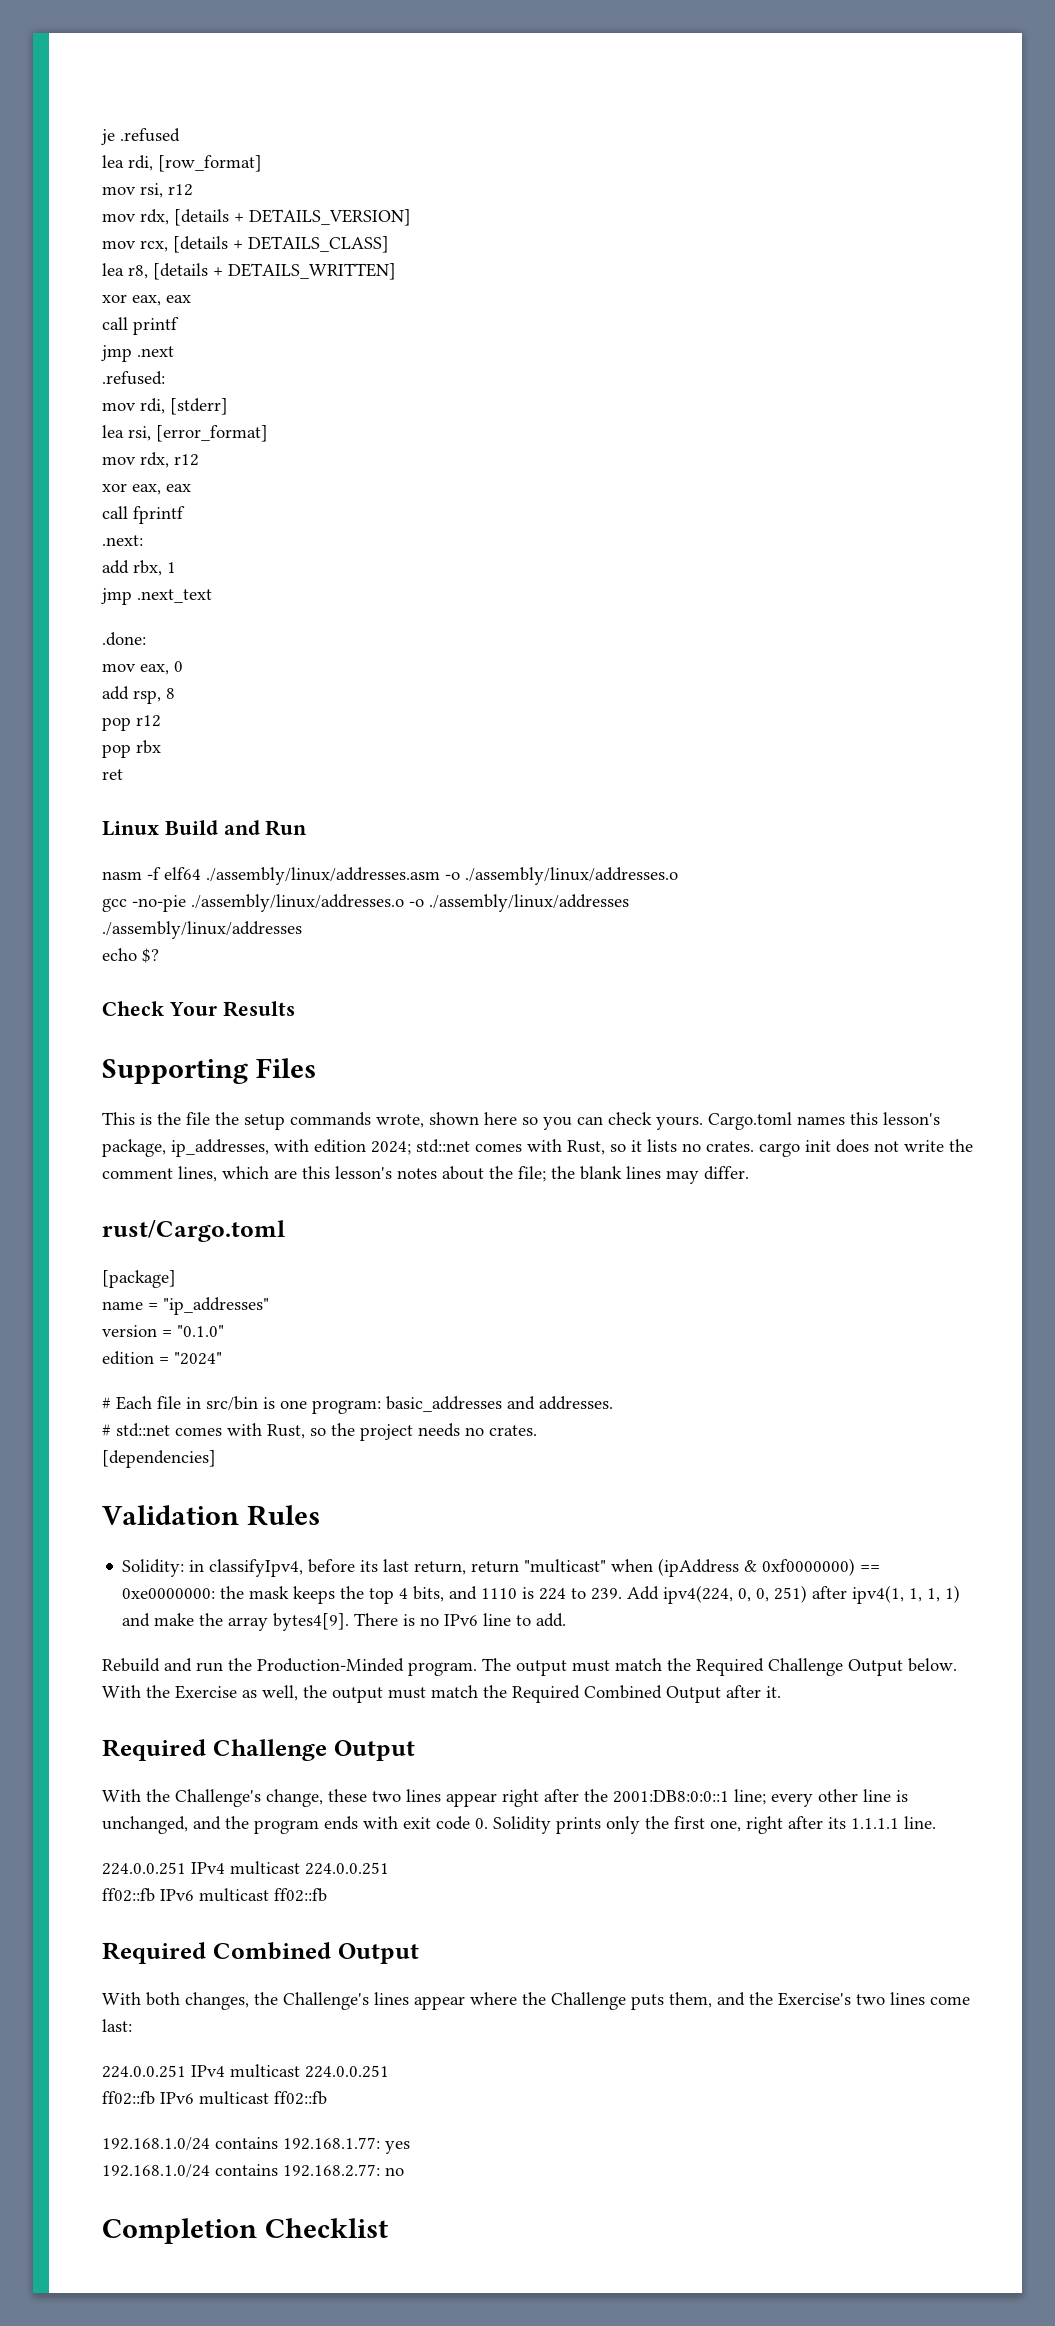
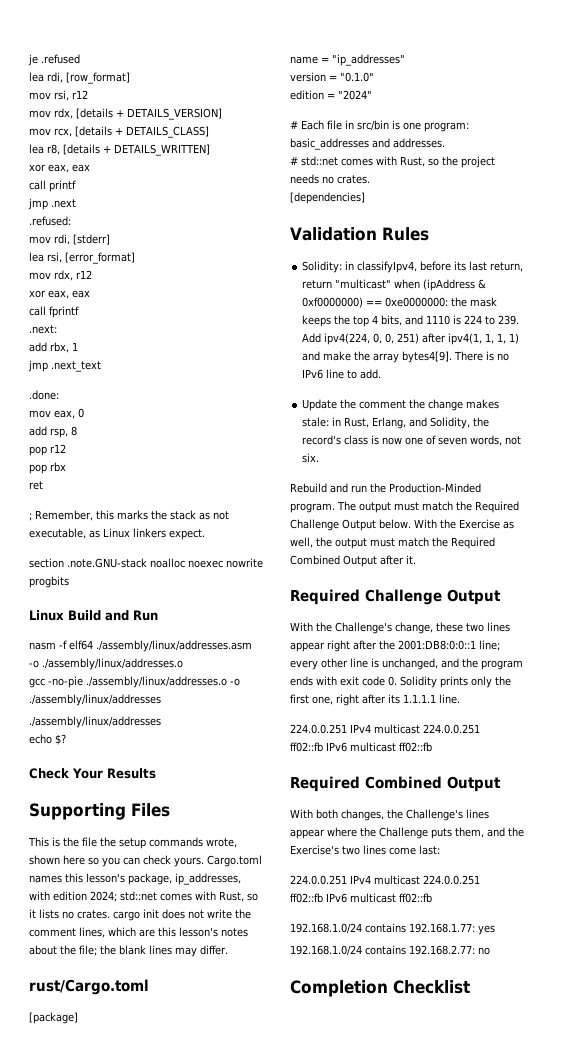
+ ; Remember, this marks the stack as not executable, as Linux linkers expect.
+ section .note.GNU-stack noalloc noexec nowrite progbits
+ Update the comment the change makes stale: in Rust, Erlang, and Solidity, the record's class is now one of seven words, not six.

